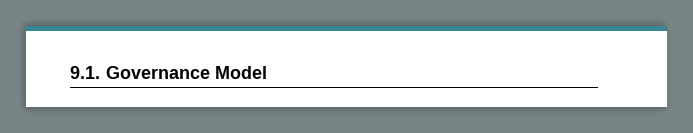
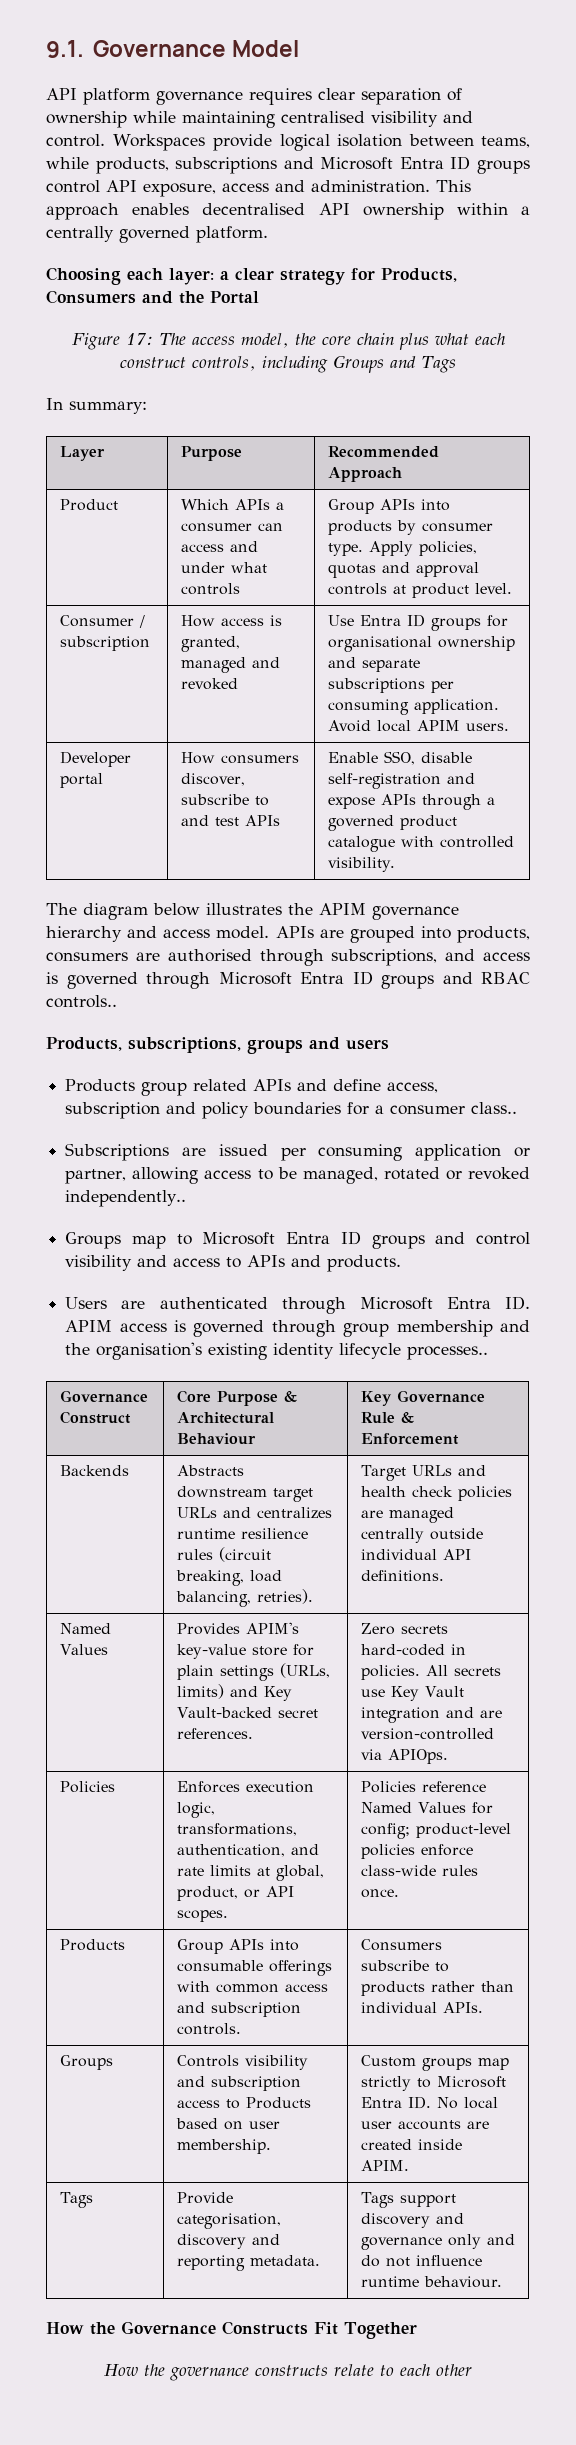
+ API platform governance requires clear separation of ownership while maintaining centralised visibility and control. Workspaces provide logical isolation between teams, while products, subscriptions and Microsoft Entra ID groups control API exposure, access and administration. This approach enables decentralised API ownership within a centrally governed platform.
+ Choosing each layer: a clear strategy for Products, Consumers and the Portal
+ Figure 17: The access model, the core chain plus what each construct controls, including Groups and Tags
+ In summary:
+ Layer | Purpose | Recommended Approach
+ Product | Which APIs a consumer can access and under what controls | Group APIs into products by consumer type. Apply policies, quotas and approval controls at product level.
+ Consumer / subscription | How access is granted, managed and revoked | Use Entra ID groups for organisational ownership and separate subscriptions per consuming application. Avoid local APIM users.
+ Developer portal | How consumers discover, subscribe to and test APIs | Enable SSO, disable self-registration and expose APIs through a governed product catalogue with controlled visibility.
+ The diagram below illustrates the APIM governance hierarchy and access model. APIs are grouped into products, consumers are authorised through subscriptions, and access is governed through Microsoft Entra ID groups and RBAC controls..
+ Products, subscriptions, groups and users
+ Products group related APIs and define access, subscription and policy boundaries for a consumer class..
+ Subscriptions are issued per consuming application or partner, allowing access to be managed, rotated or revoked independently..
+ Groups map to Microsoft Entra ID groups and control visibility and access to APIs and products.
+ Users are authenticated through Microsoft Entra ID. APIM access is governed through group membership and the organisation's existing identity lifecycle processes..
+ Governance Construct | Core Purpose & Architectural Behaviour | Key Governance Rule & Enforcement
+ Backends | Abstracts downstream target URLs and centralizes runtime resilience rules (circuit breaking, load balancing, retries). | Target URLs and health check policies are managed centrally outside individual API definitions.
+ Named Values | Provides APIM's key-value store for plain settings (URLs, limits) and Key Vault-backed secret references. | Zero secrets hard-coded in policies. All secrets use Key Vault integration and are version-controlled via APIOps.
+ Policies | Enforces execution logic, transformations, authentication, and rate limits at global, product, or API scopes. | Policies reference Named Values for config; product-level policies enforce class-wide rules once.
+ Products | Group APIs into consumable offerings with common access and subscription controls. | Consumers subscribe to products rather than individual APIs.
+ Groups | Controls visibility and subscription access to Products based on user membership. | Custom groups map strictly to Microsoft Entra ID. No local user accounts are created inside APIM.
+ Tags | Provide categorisation, discovery and reporting metadata. | Tags support discovery and governance only and do not influence runtime behaviour.
+ How the Governance Constructs Fit Together
+ How the governance constructs relate to each other

